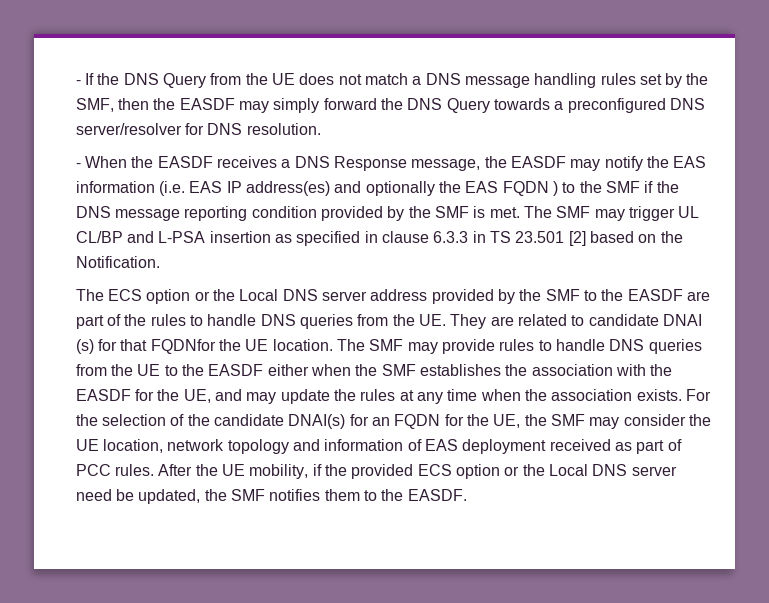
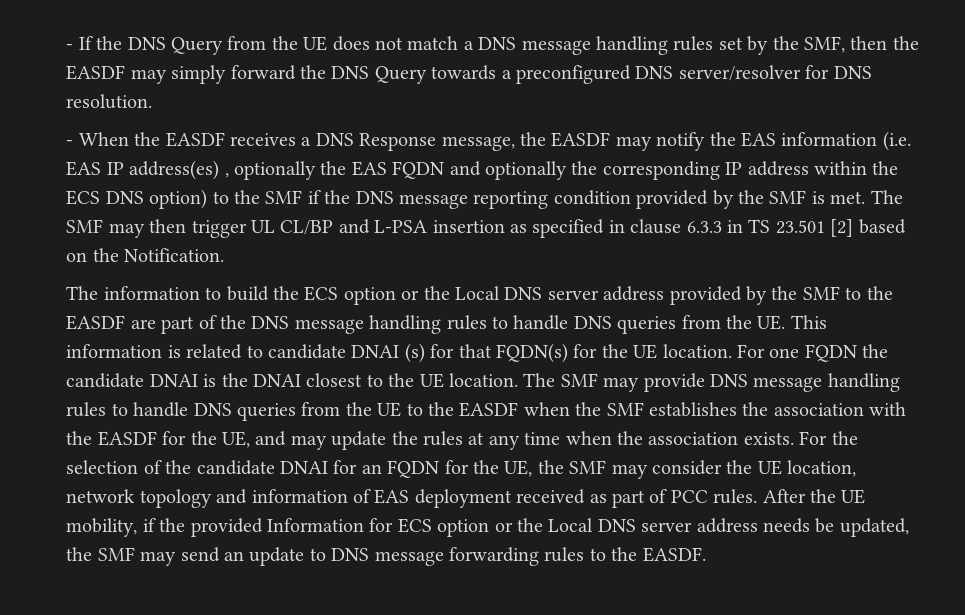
- - When the EASDF receives a DNS Response message, the EASDF may notify the EAS information (i.e. EAS IP address(es) and optionally the EAS FQDN ) to the SMF if the DNS message reporting condition provided by the SMF is met.
+ - When the EASDF receives a DNS Response message, the EASDF may notify the EAS information (i.e. EAS IP address(es) , optionally the EAS FQDN and optionally the corresponding IP address within the ECS DNS option) to the SMF if the DNS message reporting condition provided by the SMF is met.
- The SMF may trigger UL CL/BP and L-PSA insertion as specified in clause 6.3.3 in TS 23.501 [2] based on the Notification.
+ The SMF may then trigger UL CL/BP and L-PSA insertion as specified in clause 6.3.3 in TS 23.501 [2] based on the Notification.
- The ECS option or the Local DNS server address provided by the SMF to the EASDF are part of the rules to handle DNS queries from the UE. They are related to candidate DNAI (s) for that FQDNfor the UE location.
+ The information to build the ECS option or the Local DNS server address provided by the SMF to the EASDF are part of the DNS message handling rules to handle DNS queries from the UE. This information is related to candidate DNAI (s) for that FQDN(s) for the UE location. For one FQDN the candidate DNAI is the DNAI closest to the UE location.
- The SMF may provide rules to handle DNS queries from the UE to the EASDF either when the SMF establishes the association with the EASDF for the UE, and may update the rules at any time when the association exists.
+ The SMF may provide DNS message handling rules to handle DNS queries from the UE to the EASDF when the SMF establishes the association with the EASDF for the UE, and may update the rules at any time when the association exists.
- For the selection of the candidate DNAI(s) for an FQDN for the UE, the SMF may consider the UE location, network topology and information of EAS deployment received as part of PCC rules.
+ For the selection of the candidate DNAI for an FQDN for the UE, the SMF may consider the UE location, network topology and information of EAS deployment received as part of PCC rules.
- After the UE mobility, if the provided ECS option or the Local DNS server need be updated, the SMF notifies them to the EASDF.
+ After the UE mobility, if the provided Information for ECS option or the Local DNS server address needs be updated, the SMF may send an update to DNS message forwarding rules to the EASDF.

